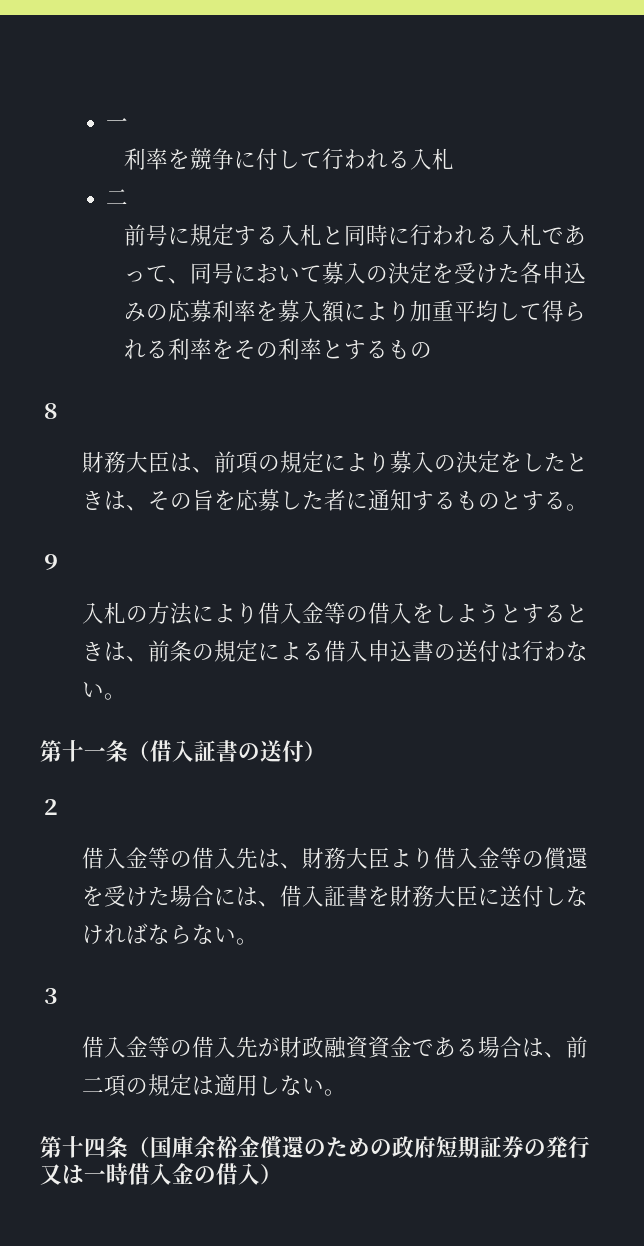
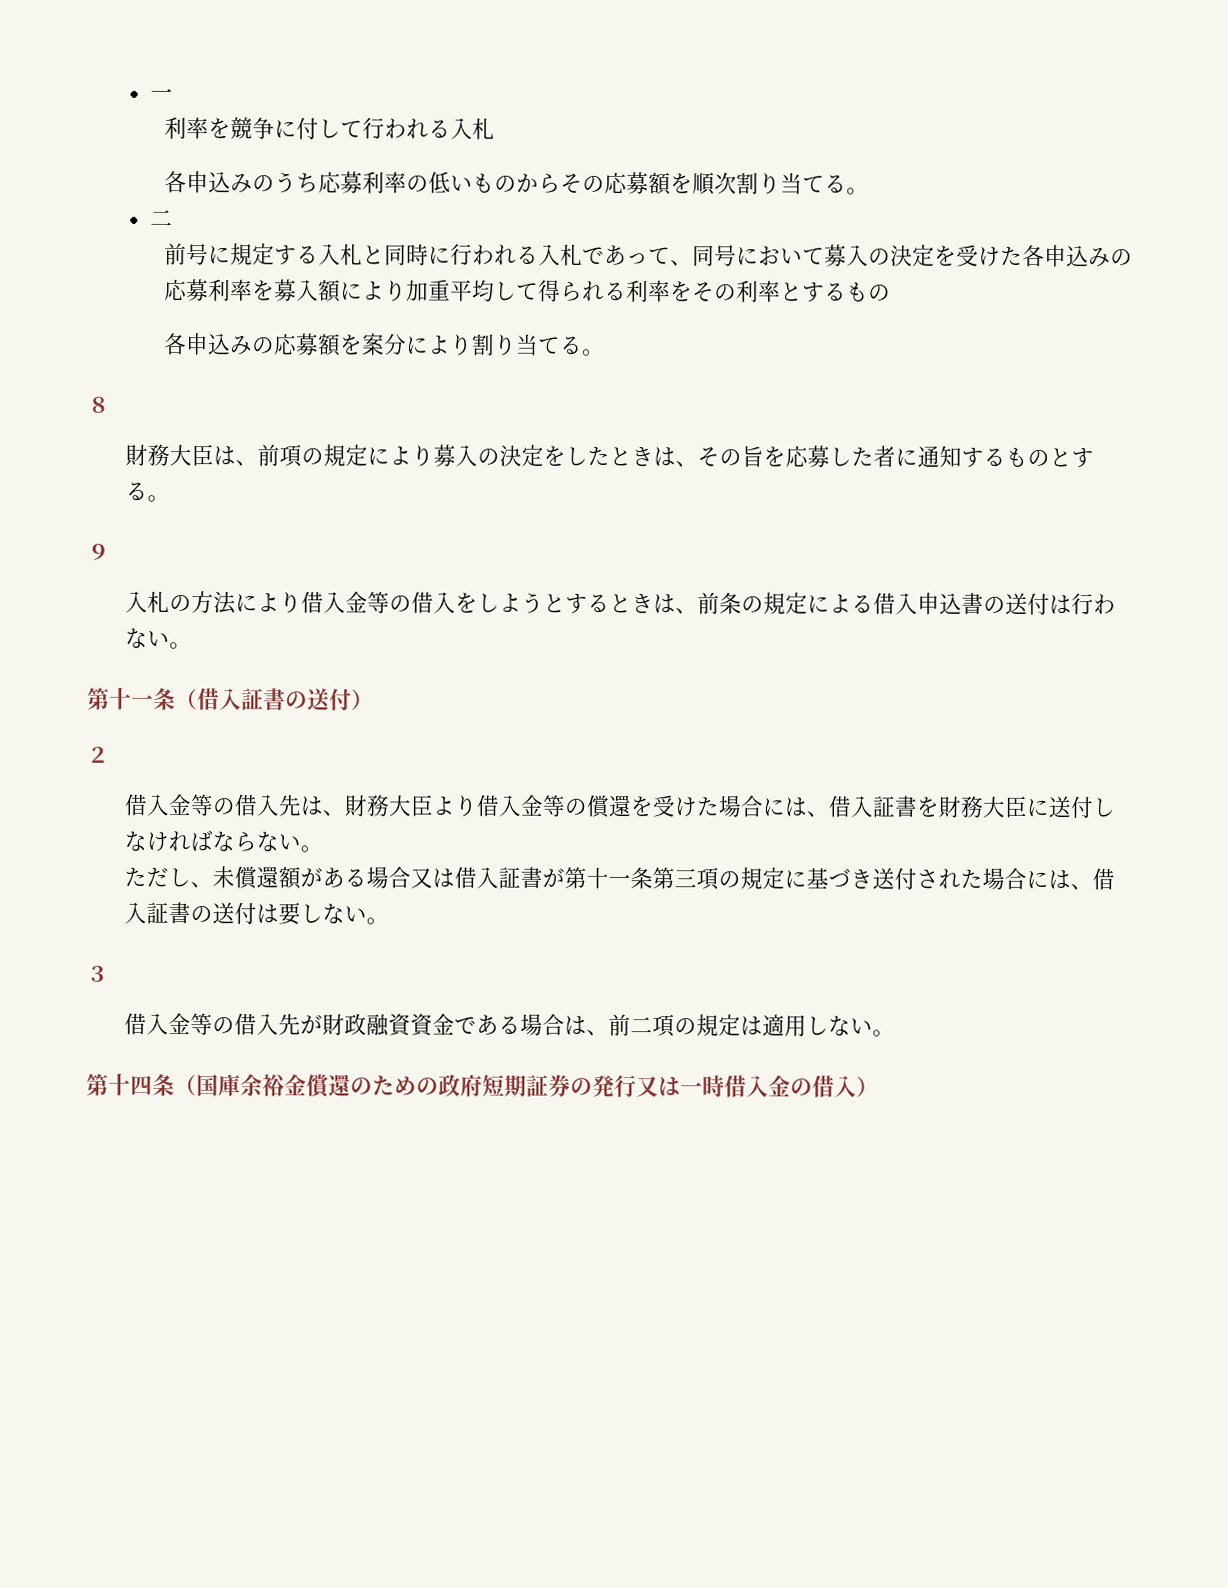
+ 各申込みのうち応募利率の低いものからその応募額を順次割り当てる。
+ 各申込みの応募額を案分により割り当てる。
+ ただし、未償還額がある場合又は借入証書が第十一条第三項の規定に基づき送付された場合には、借入証書の送付は要しない。

